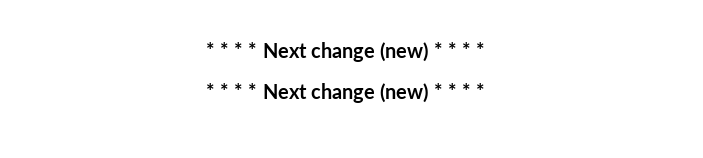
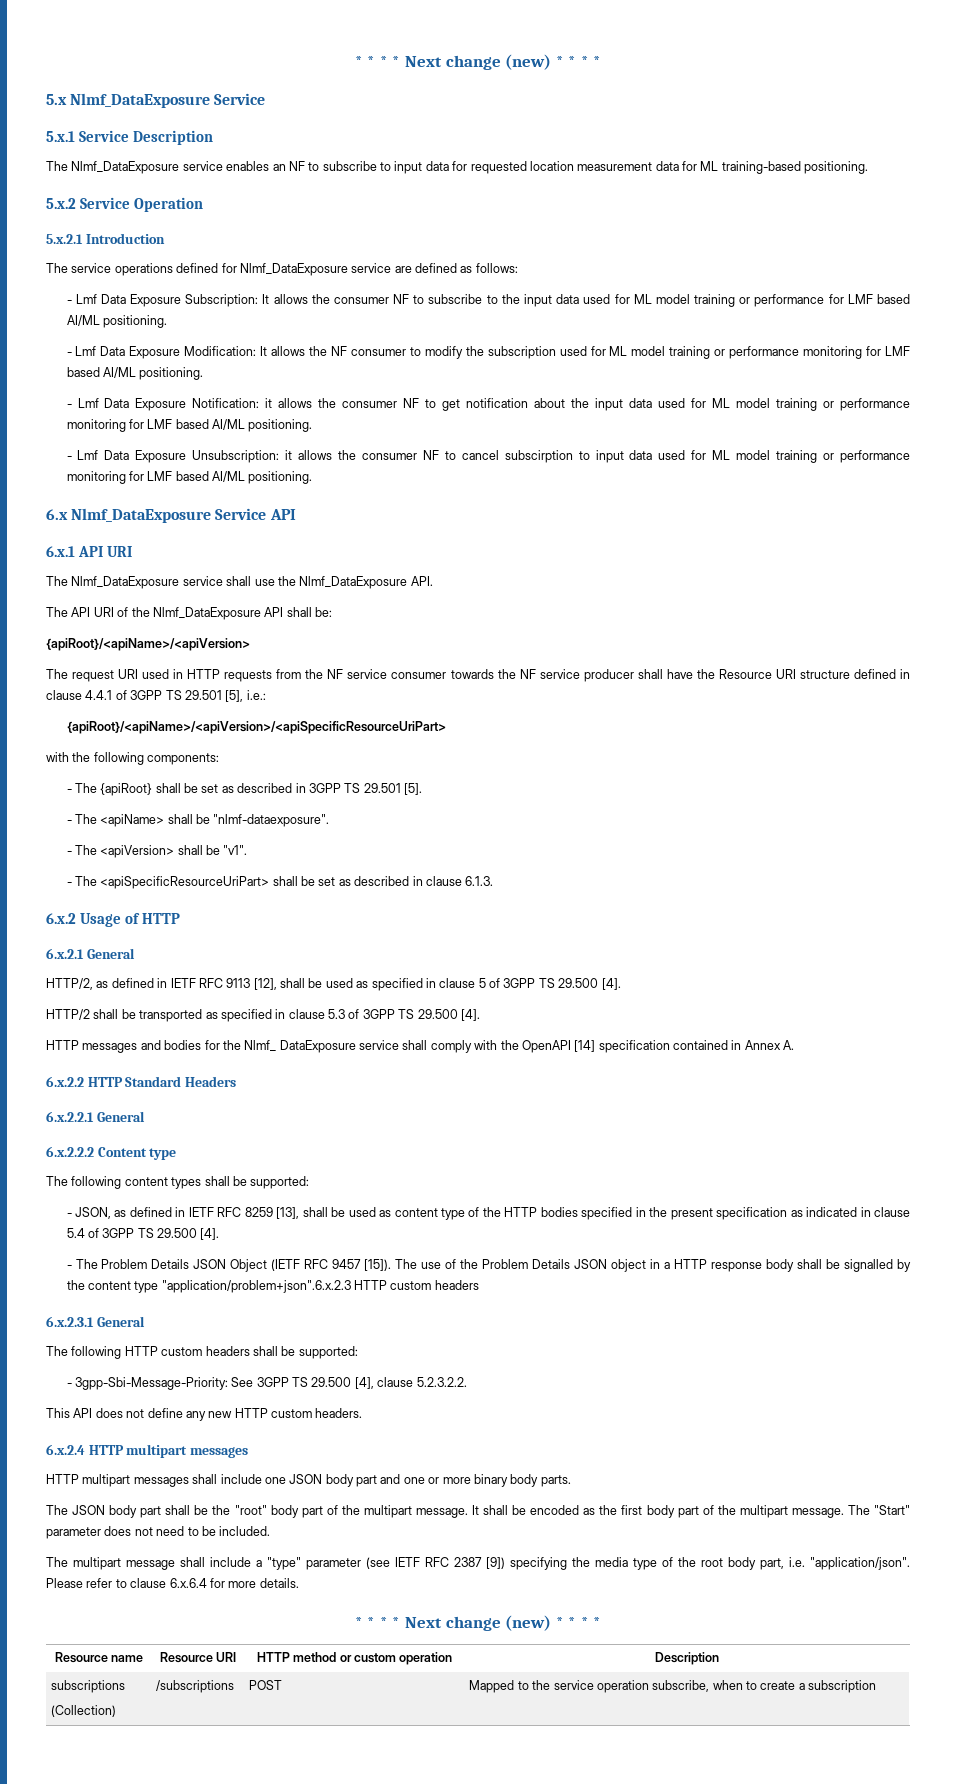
+ 5.x Nlmf_DataExposure Service
+ 5.x.1 Service Description
+ The Nlmf_DataExposure service enables an NF to subscribe to input data for requested location measurement data for ML training-based positioning.
+ 5.x.2 Service Operation
+ 5.x.2.1 Introduction
+ The service operations defined for Nlmf_DataExposure service are defined as follows:
+ - Lmf Data Exposure Subscription: It allows the consumer NF to subscribe to the input data used for ML model training or performance for LMF based AI/ML positioning.
+ - Lmf Data Exposure Modification: It allows the NF consumer to modify the subscription used for ML model training or performance monitoring for LMF based AI/ML positioning.
+ - Lmf Data Exposure Notification: it allows the consumer NF to get notification about the input data used for ML model training or performance monitoring for LMF based AI/ML positioning.
+ - Lmf Data Exposure Unsubscription: it allows the consumer NF to cancel subscirption to input data used for ML model training or performance monitoring for LMF based AI/ML positioning.
+ 6.x Nlmf_DataExposure Service API
+ 6.x.1 API URI
+ The Nlmf_DataExposure service shall use the Nlmf_DataExposure API.
+ The API URI of the Nlmf_DataExposure API shall be:
+ {apiRoot}/<apiName>/<apiVersion>
+ The request URI used in HTTP requests from the NF service consumer towards the NF service producer shall have the Resource URI structure defined in clause 4.4.1 of 3GPP TS 29.501 [5], i.e.:
+ {apiRoot}/<apiName>/<apiVersion>/<apiSpecificResourceUriPart>
+ with the following components:
+ - The {apiRoot} shall be set as described in 3GPP TS 29.501 [5].
+ - The <apiName> shall be "nlmf-dataexposure".
+ - The <apiVersion> shall be "v1".
+ - The <apiSpecificResourceUriPart> shall be set as described in clause 6.1.3.
+ 6.x.2 Usage of HTTP
+ 6.x.2.1 General
+ HTTP/2, as defined in IETF RFC 9113 [12], shall be used as specified in clause 5 of 3GPP TS 29.500 [4].
+ HTTP/2 shall be transported as specified in clause 5.3 of 3GPP TS 29.500 [4].
+ HTTP messages and bodies for the Nlmf_ DataExposure service shall comply with the OpenAPI [14] specification contained in Annex A.
+ 6.x.2.2 HTTP Standard Headers
+ 6.x.2.2.1 General
+ 6.x.2.2.2 Content type
+ The following content types shall be supported:
+ - JSON, as defined in IETF RFC 8259 [13], shall be used as content type of the HTTP bodies specified in the present specification as indicated in clause 5.4 of 3GPP TS 29.500 [4].
+ - The Problem Details JSON Object (IETF RFC 9457 [15]). The use of the Problem Details JSON object in a HTTP response body shall be signalled by the content type "application/problem+json".6.x.2.3 HTTP custom headers
+ 6.x.2.3.1 General
+ The following HTTP custom headers shall be supported:
+ - 3gpp-Sbi-Message-Priority: See 3GPP TS 29.500 [4], clause 5.2.3.2.2.
+ This API does not define any new HTTP custom headers.
+ 6.x.2.4 HTTP multipart messages
+ HTTP multipart messages shall include one JSON body part and one or more binary body parts.
+ The JSON body part shall be the "root" body part of the multipart message. It shall be encoded as the first body part of the multipart message. The "Start" parameter does not need to be included.
+ The multipart message shall include a "type" parameter (see IETF RFC 2387 [9]) specifying the media type of the root body part, i.e. "application/json". Please refer to clause 6.x.6.4 for more details.
+ Resource name | Resource URI | HTTP method or custom operation | Description
+ subscriptions
+ (Collection) | /subscriptions | POST | Mapped to the service operation subscribe, when to create a subscription

